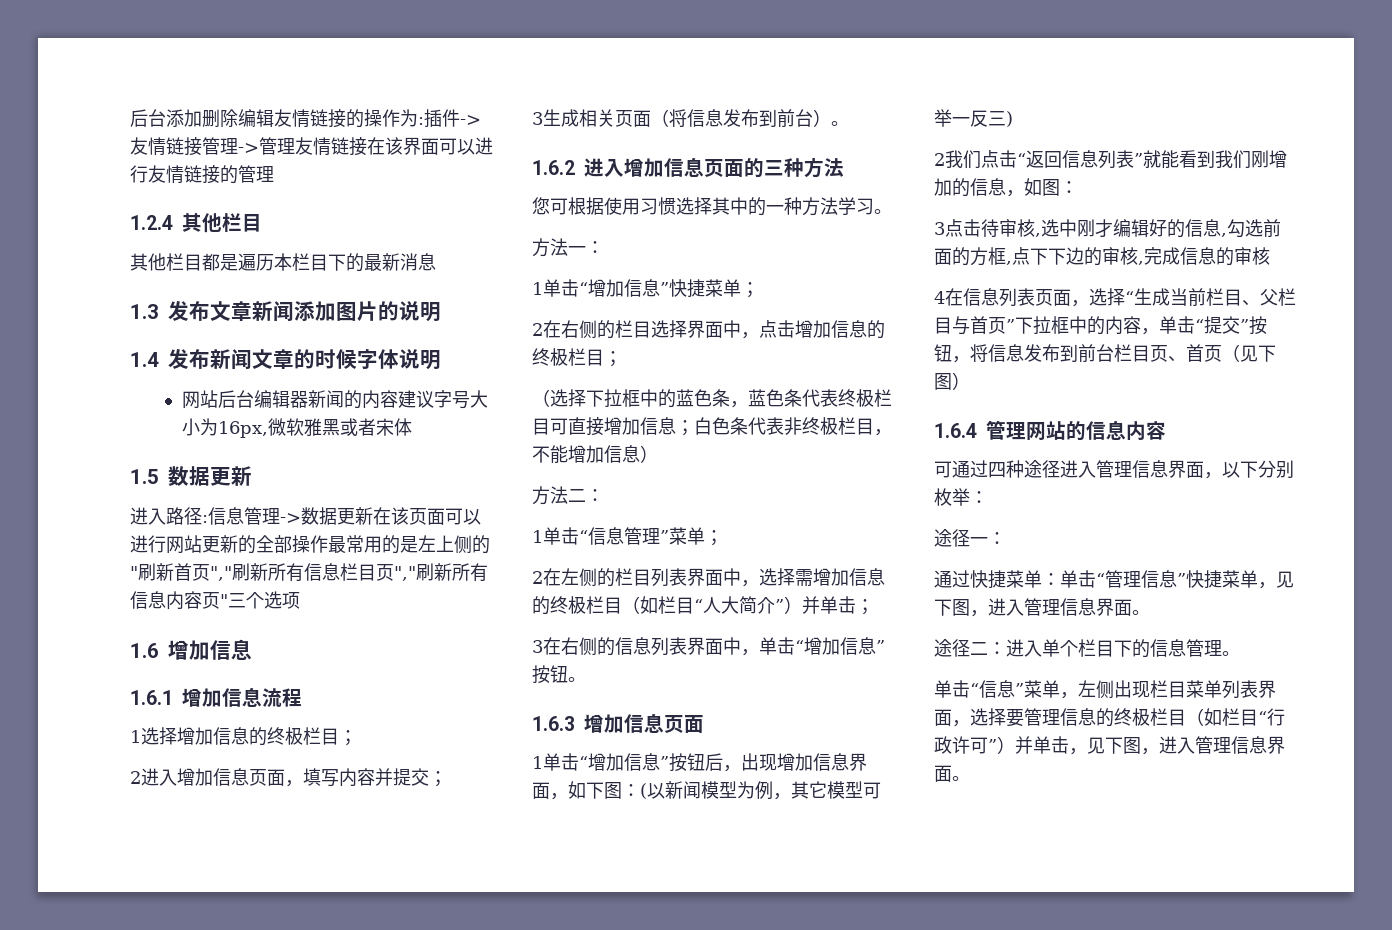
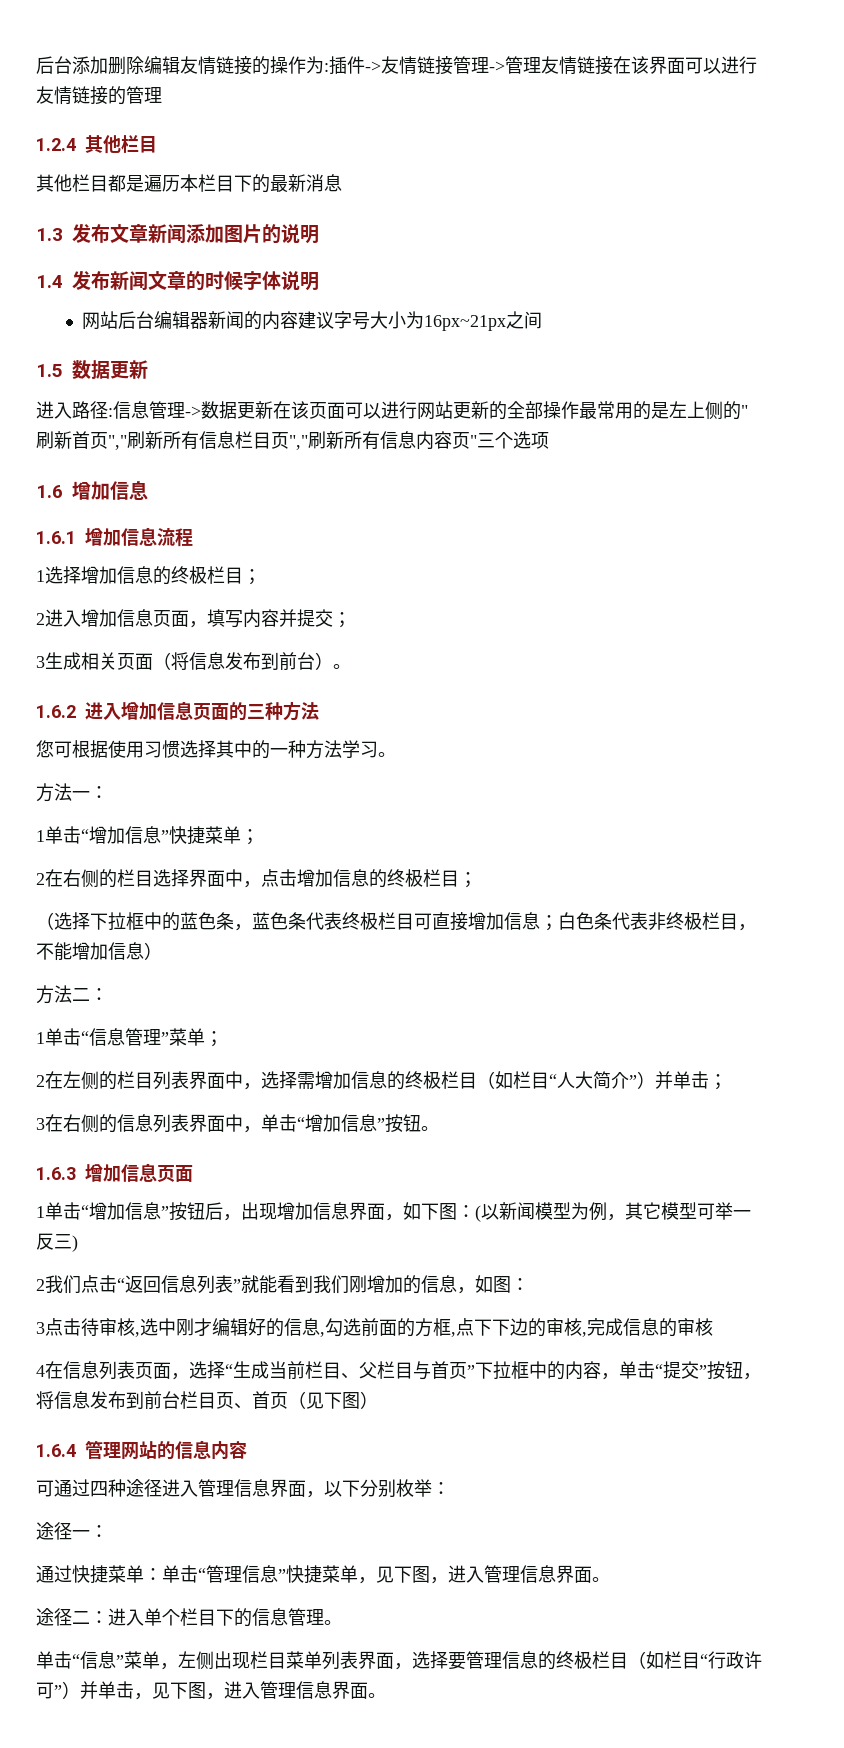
- 网站后台编辑器新闻的内容建议字号大小为16px,微软雅黑或者宋体
+ 网站后台编辑器新闻的内容建议字号大小为16px~21px之间

